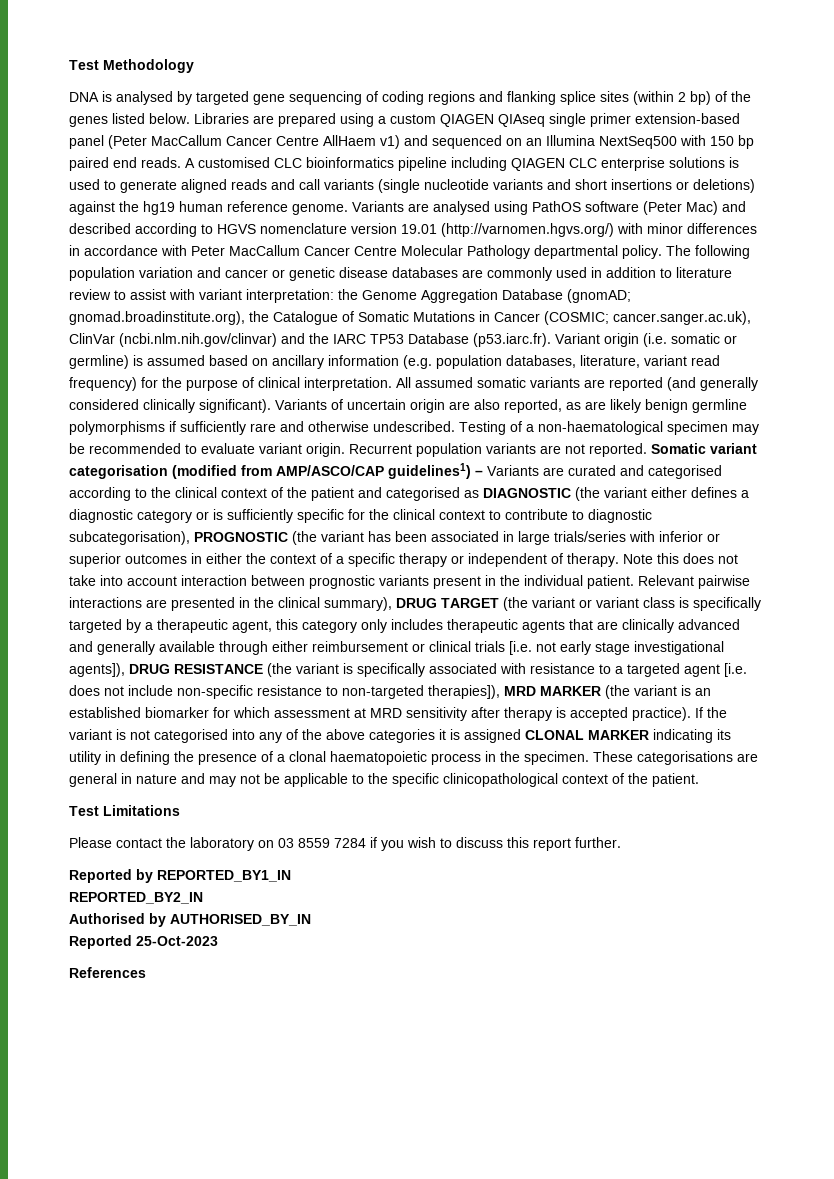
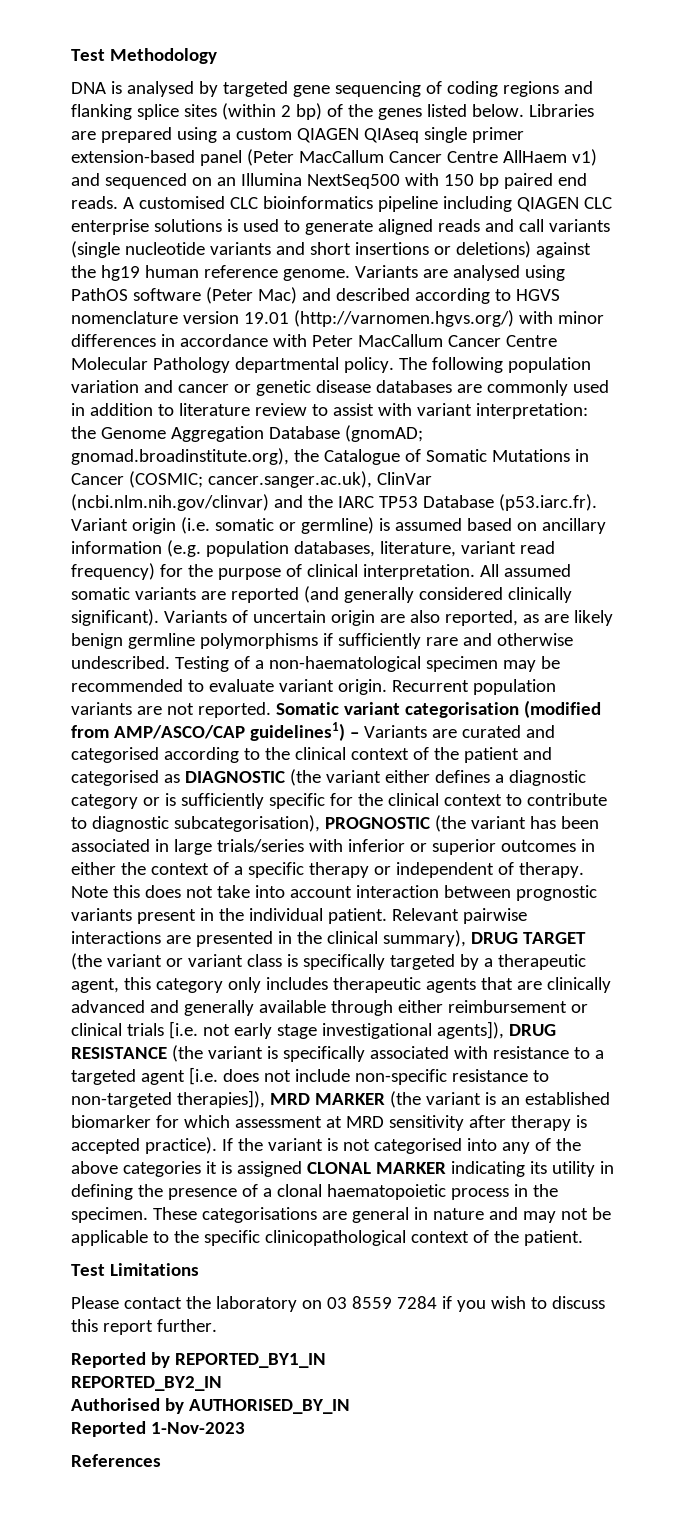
- Reported 25-Oct-2023
+ Reported 1-Nov-2023

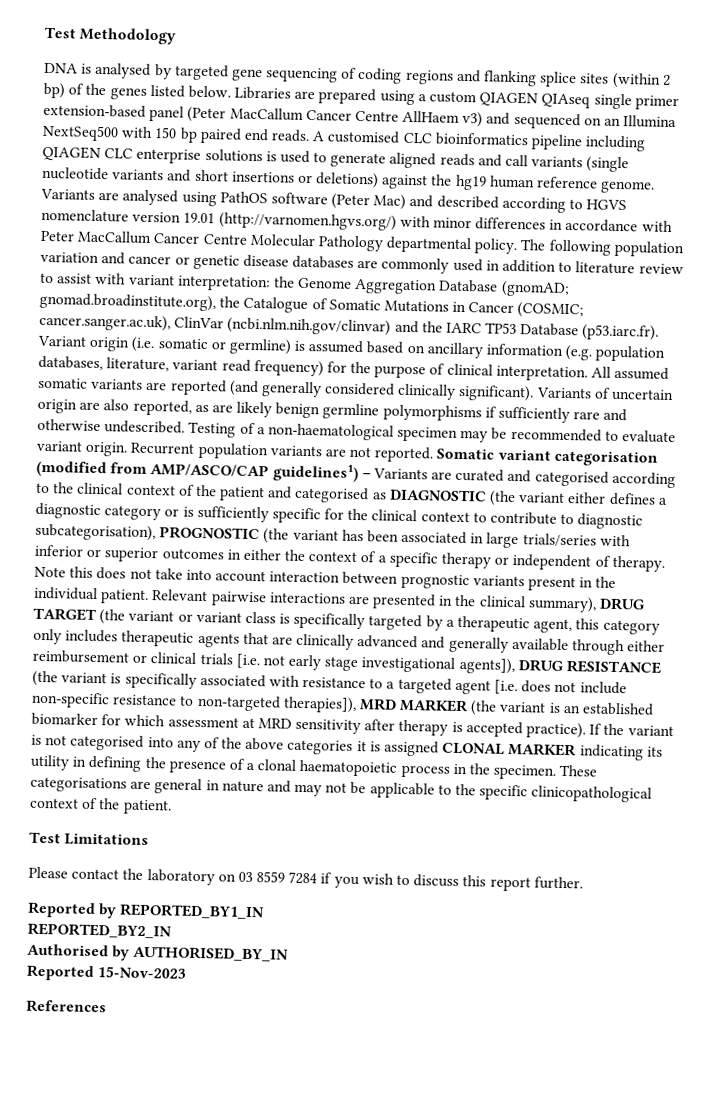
- Libraries are prepared using a custom QIAGEN QIAseq single primer extension-based panel (Peter MacCallum Cancer Centre AllHaem v1) and sequenced on an Illumina NextSeq500 with 150 bp paired end reads.
+ Libraries are prepared using a custom QIAGEN QIAseq single primer extension-based panel (Peter MacCallum Cancer Centre AllHaem v3) and sequenced on an Illumina NextSeq500 with 150 bp paired end reads.
- Reported 1-Nov-2023
+ Reported 15-Nov-2023

